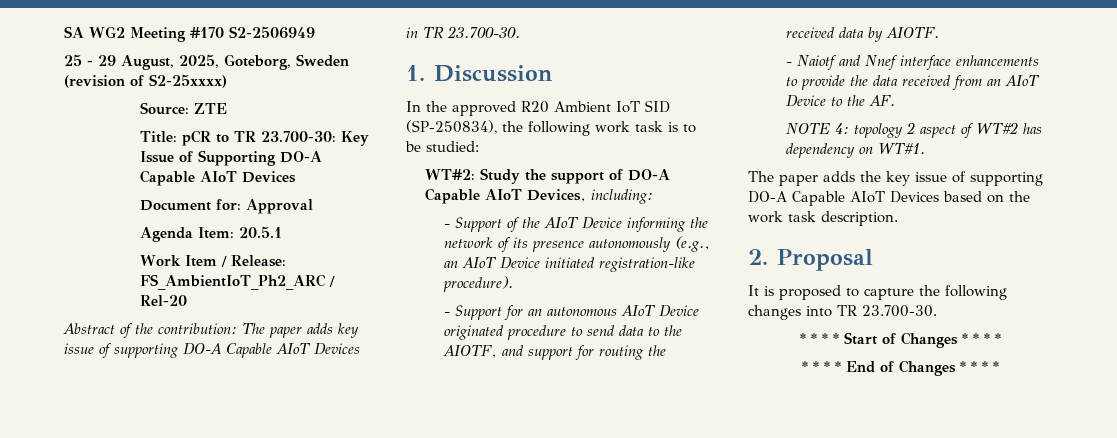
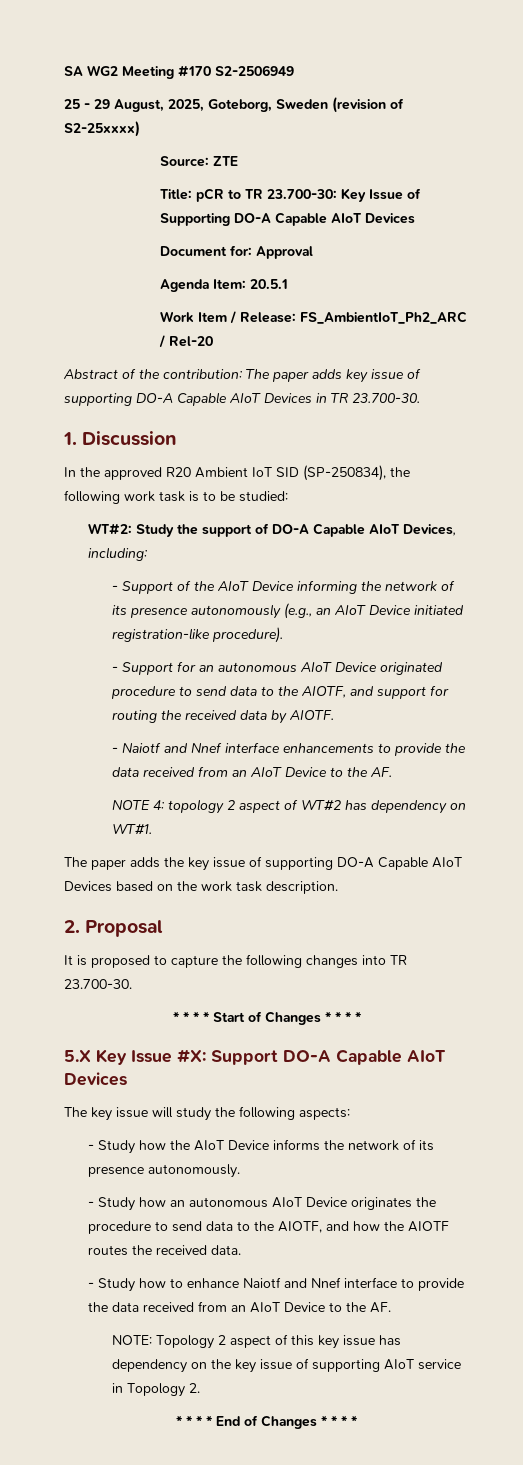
+ 5.X Key Issue #X: Support DO-A Capable AIoT Devices
+ The key issue will study the following aspects:
+ - Study how the AIoT Device informs the network of its presence autonomously.
+ - Study how an autonomous AIoT Device originates the procedure to send data to the AIOTF, and how the AIOTF routes the received data.
+ - Study how to enhance Naiotf and Nnef interface to provide the data received from an AIoT Device to the AF.
+ NOTE: Topology 2 aspect of this key issue has dependency on the key issue of supporting AIoT service in Topology 2.

